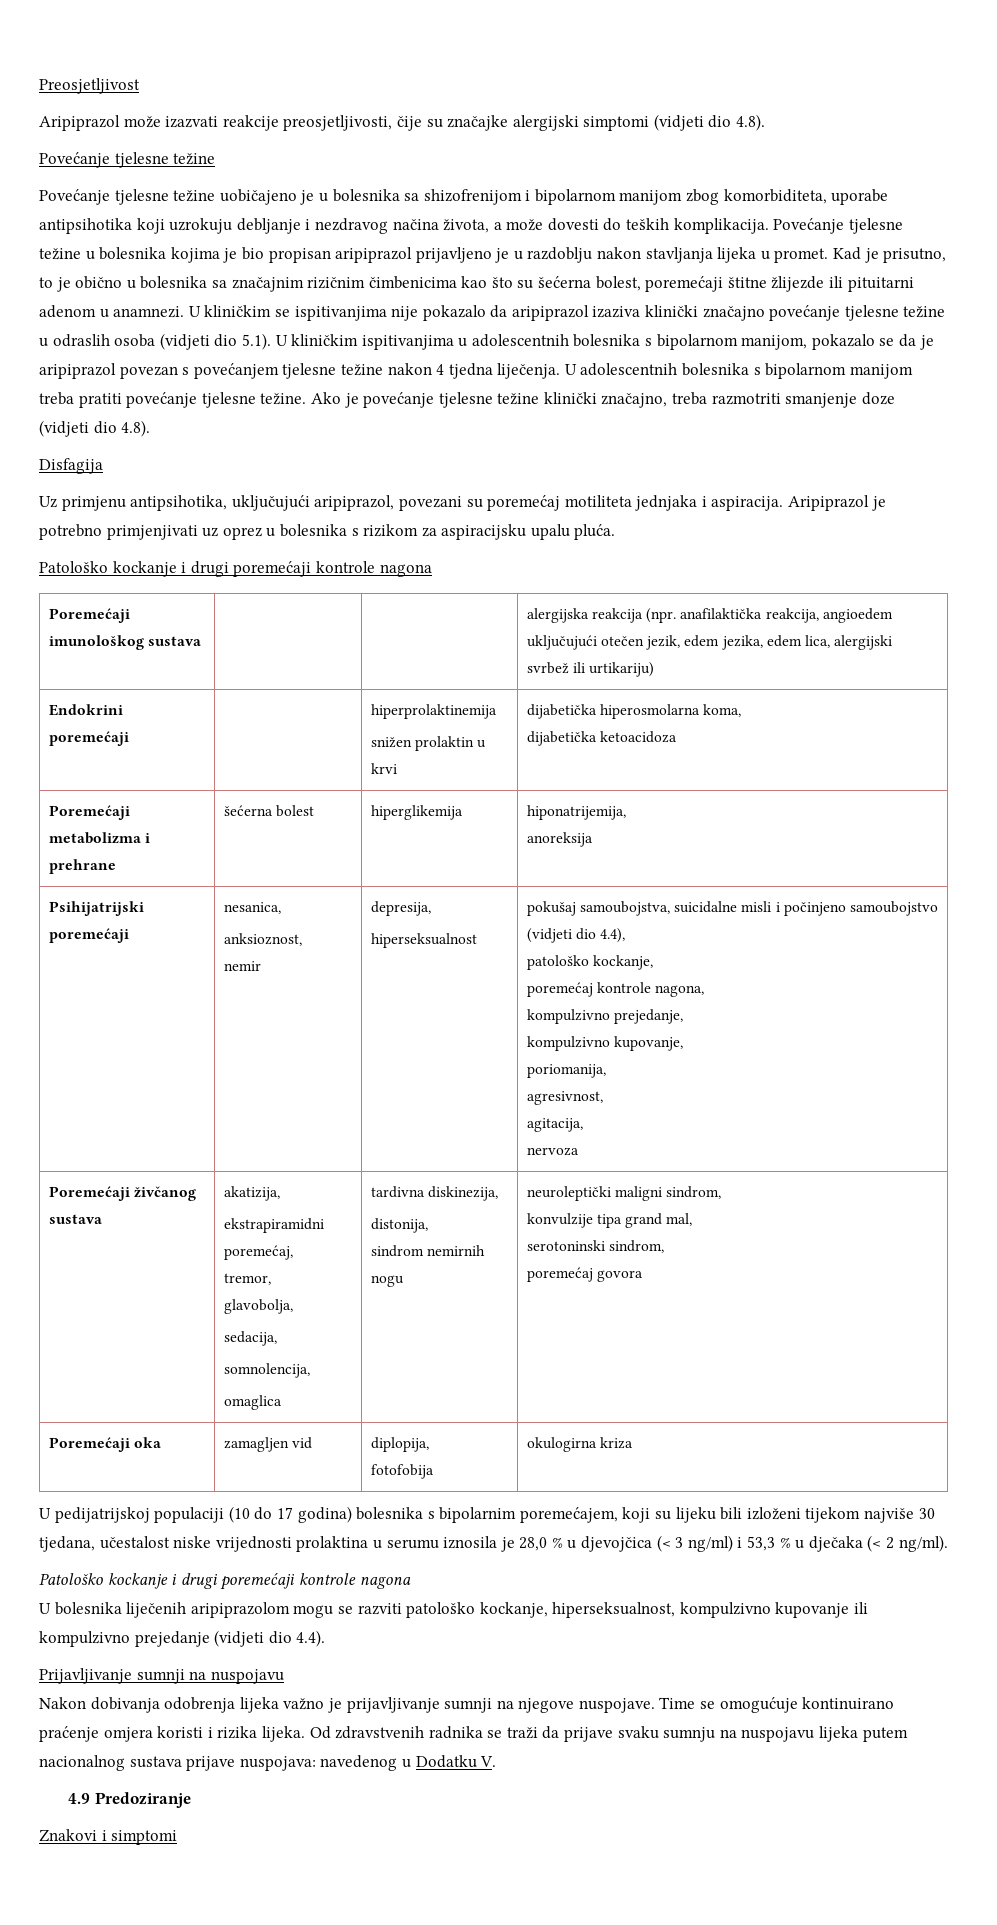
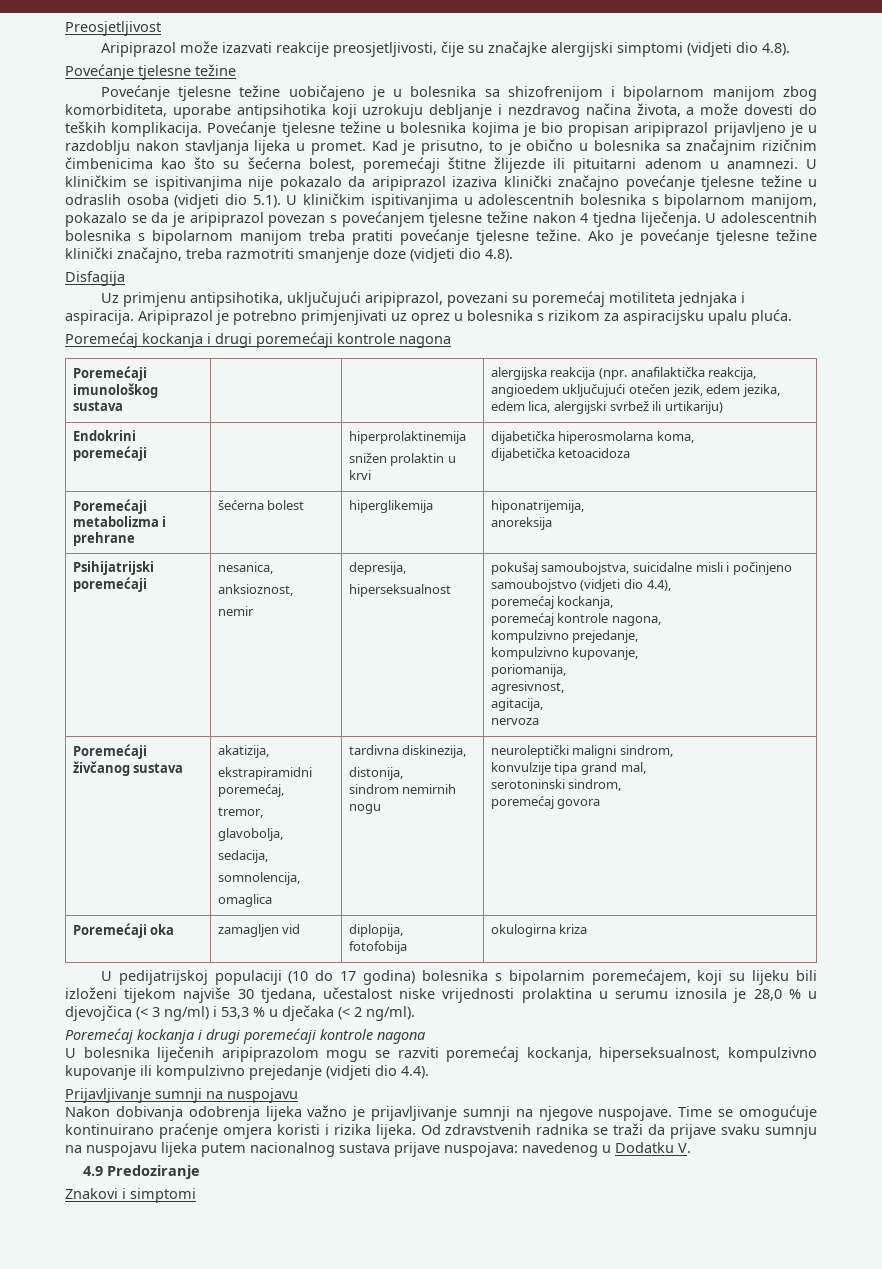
  Aripiprazol je potrebno primjenjivati uz oprez u bolesnika s rizikom za aspiracijsku upalu pluća.
- Patološko kockanje i drugi poremećaji kontrole nagona
+ Poremećaj kockanja i drugi poremećaji kontrole nagona
  Psihijatrijski poremećaji | nesanica,
  anksioznost,
  nemir | depresija,
  hiperseksualnost | pokušaj samoubojstva, suicidalne misli i počinjeno samoubojstvo (vidjeti dio 4.4),
- patološko kockanje,
+ poremećaj kockanja,
  U pedijatrijskoj populaciji (10 do 17 godina) bolesnika s bipolarnim poremećajem, koji su lijeku bili izloženi tijekom najviše 30 tjedana, učestalost niske vrijednosti prolaktina u serumu iznosila je 28,0 % u djevojčica (< 3 ng/ml) i 53,3 % u dječaka (< 2 ng/ml).
- Patološko kockanje i drugi poremećaji kontrole nagona
+ Poremećaj kockanja i drugi poremećaji kontrole nagona
- U bolesnika liječenih aripiprazolom mogu se razviti patološko kockanje, hiperseksualnost, kompulzivno kupovanje ili kompulzivno prejedanje (vidjeti dio 4.4).
+ U bolesnika liječenih aripiprazolom mogu se razviti poremećaj kockanja, hiperseksualnost, kompulzivno kupovanje ili kompulzivno prejedanje (vidjeti dio 4.4).

